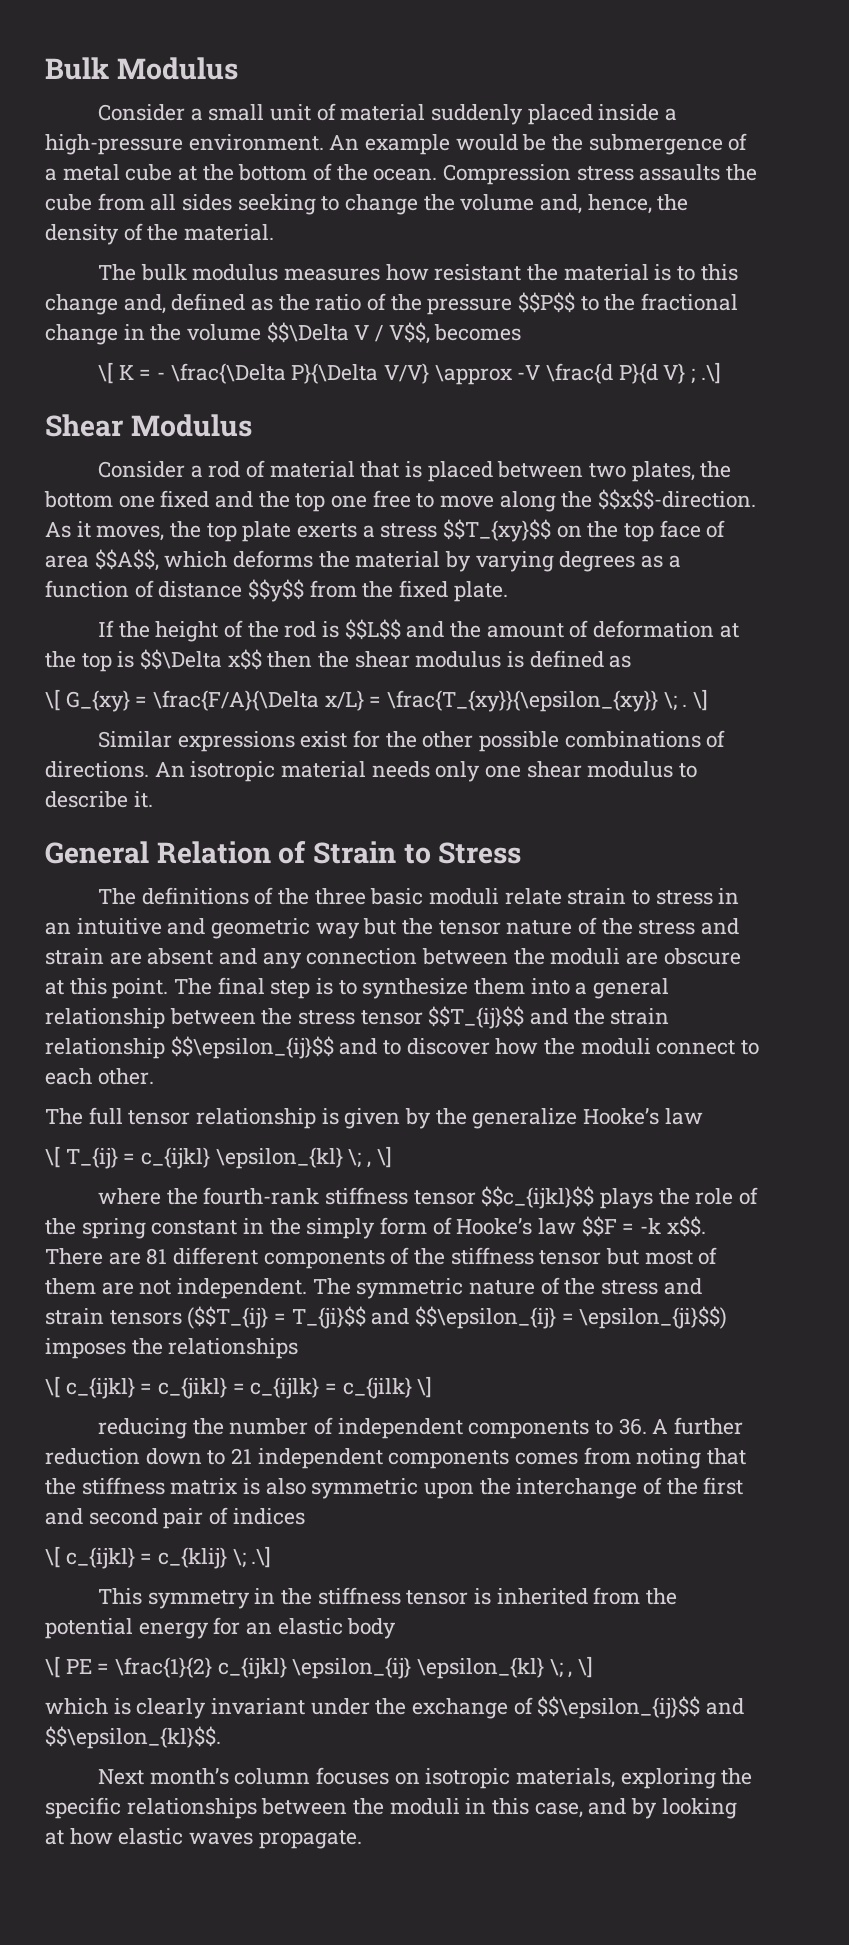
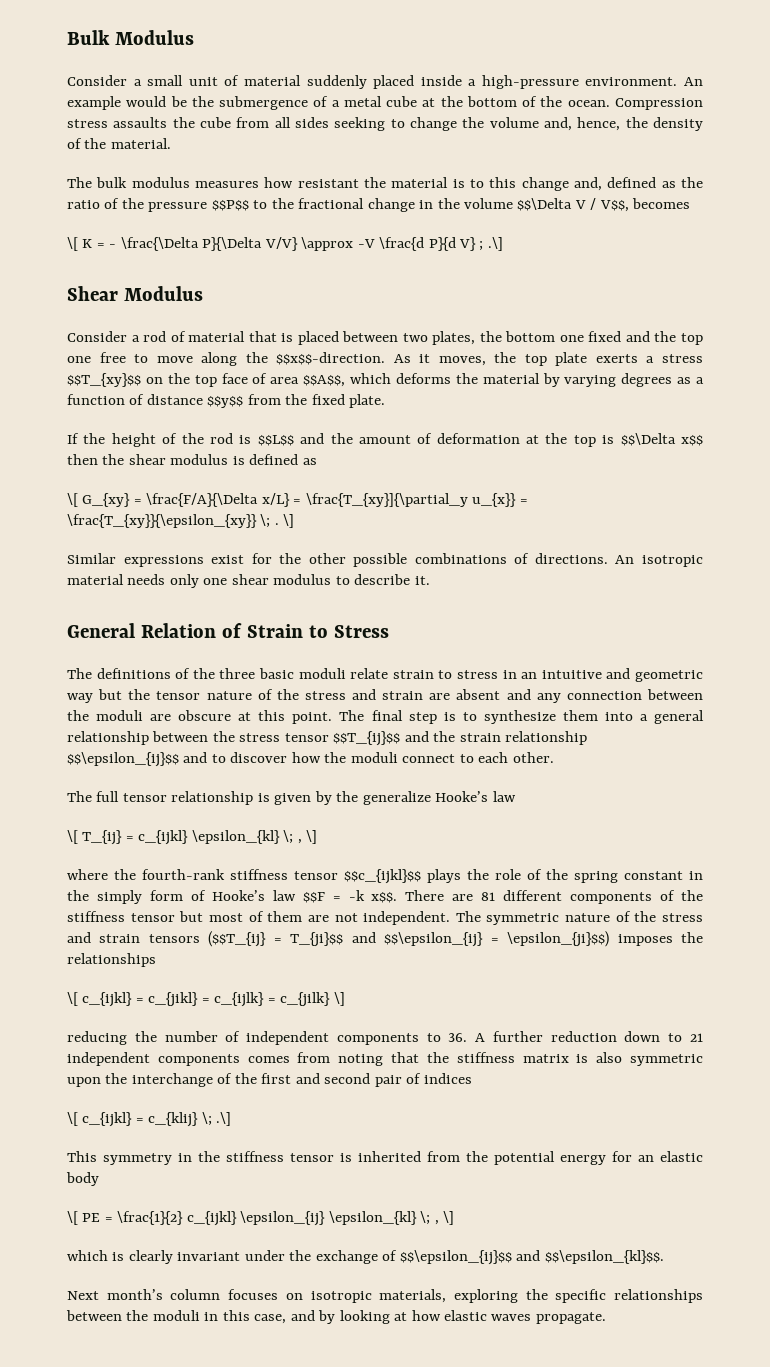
- \[ G_{xy} = \frac{F/A}{\Delta x/L} = \frac{T_{xy}}{\epsilon_{xy}} \; .
+ \[ G_{xy} = \frac{F/A}{\Delta x/L} = \frac{T_{xy}]{\partial_y u_{x}} = \frac{T_{xy}}{\epsilon_{xy}} \; .

